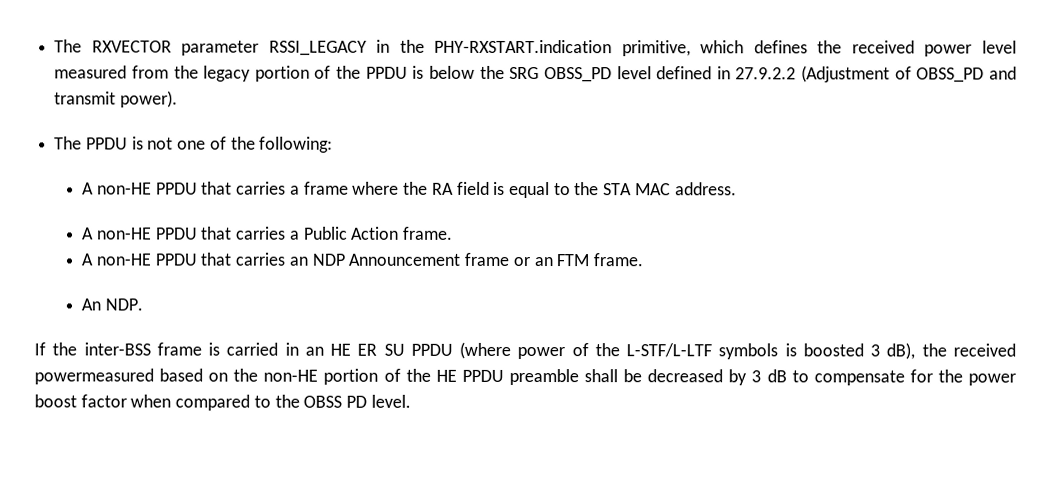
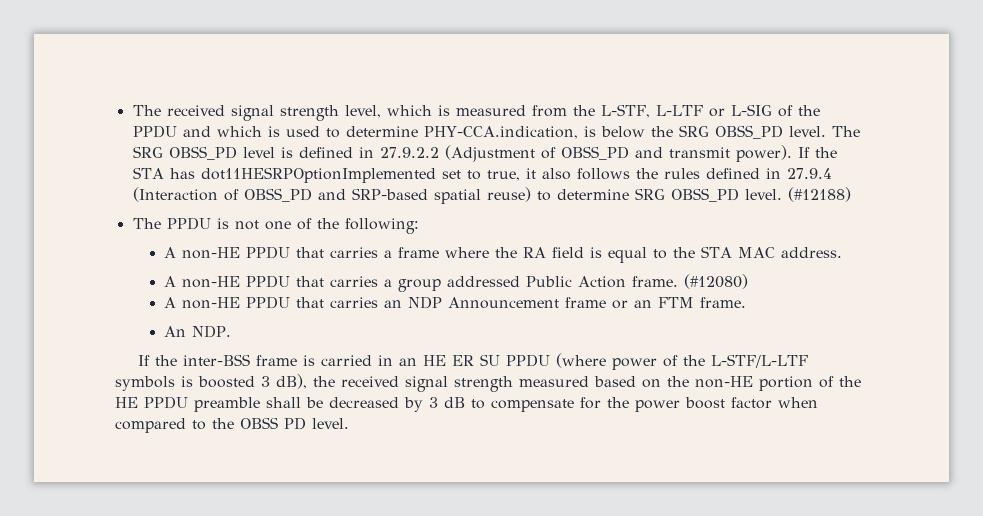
- The RXVECTOR parameter RSSI_LEGACY in the PHY-RXSTART.indication primitive, which defines the received power level measured from the legacy portion of the PPDU is below the SRG OBSS_PD level defined in 27.9.2.2 (Adjustment of OBSS_PD and transmit power).
+ The received signal strength level, which is measured from the L-STF, L-LTF or L-SIG of the PPDU and which is used to determine PHY-CCA.indication, is below the SRG OBSS_PD level. The SRG OBSS_PD level is defined in 27.9.2.2 (Adjustment of OBSS_PD and transmit power). If the STA has dot11HESRPOptionImplemented set to true, it also follows the rules defined in 27.9.4 (Interaction of OBSS_PD and SRP-based spatial reuse) to determine SRG OBSS_PD level. (#12188)
- A non-HE PPDU that carries a Public Action frame.
+ A non-HE PPDU that carries a group addressed Public Action frame. (#12080)
- If the inter-BSS frame is carried in an HE ER SU PPDU (where power of the L-STF/L-LTF symbols is boosted 3 dB), the received powermeasured based on the non-HE portion of the HE PPDU preamble shall be decreased by 3 dB to compensate for the power boost factor when compared to the OBSS PD level.
+ If the inter-BSS frame is carried in an HE ER SU PPDU (where power of the L-STF/L-LTF symbols is boosted 3 dB), the received signal strength measured based on the non-HE portion of the HE PPDU preamble shall be decreased by 3 dB to compensate for the power boost factor when compared to the OBSS PD level.

